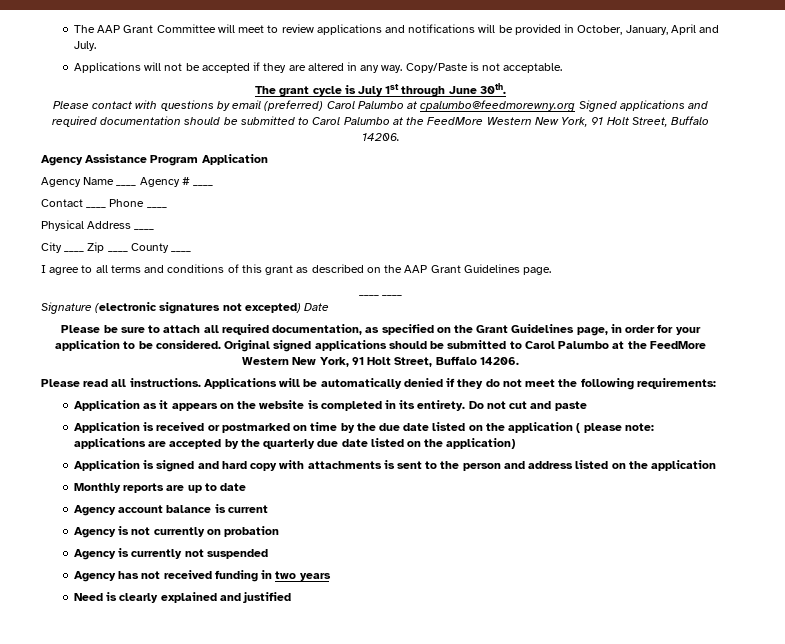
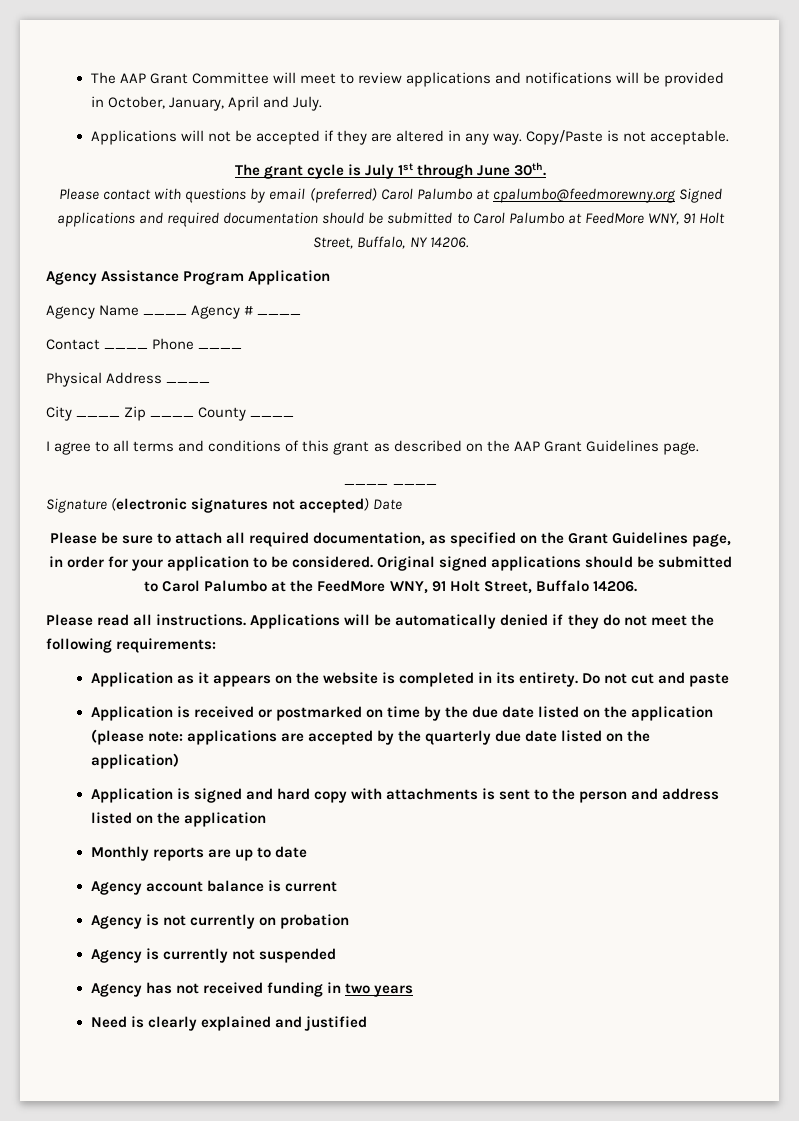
- Please contact with questions by email (preferred) Carol Palumbo at cpalumbo@feedmorewny.org Signed applications and required documentation should be submitted to Carol Palumbo at the FeedMore Western New York, 91 Holt Street, Buffalo 14206.
+ Please contact with questions by email (preferred) Carol Palumbo at cpalumbo@feedmorewny.org Signed applications and required documentation should be submitted to Carol Palumbo at FeedMore WNY, 91 Holt Street, Buffalo, NY 14206.
- Signature (electronic signatures not excepted) Date
+ Signature (electronic signatures not accepted) Date
- Original signed applications should be submitted to Carol Palumbo at the FeedMore Western New York, 91 Holt Street, Buffalo 14206.
+ Original signed applications should be submitted to Carol Palumbo at the FeedMore WNY, 91 Holt Street, Buffalo 14206.
- Application is received or postmarked on time by the due date listed on the application ( please note: applications are accepted by the quarterly due date listed on the application)
+ Application is received or postmarked on time by the due date listed on the application (please note: applications are accepted by the quarterly due date listed on the application)

